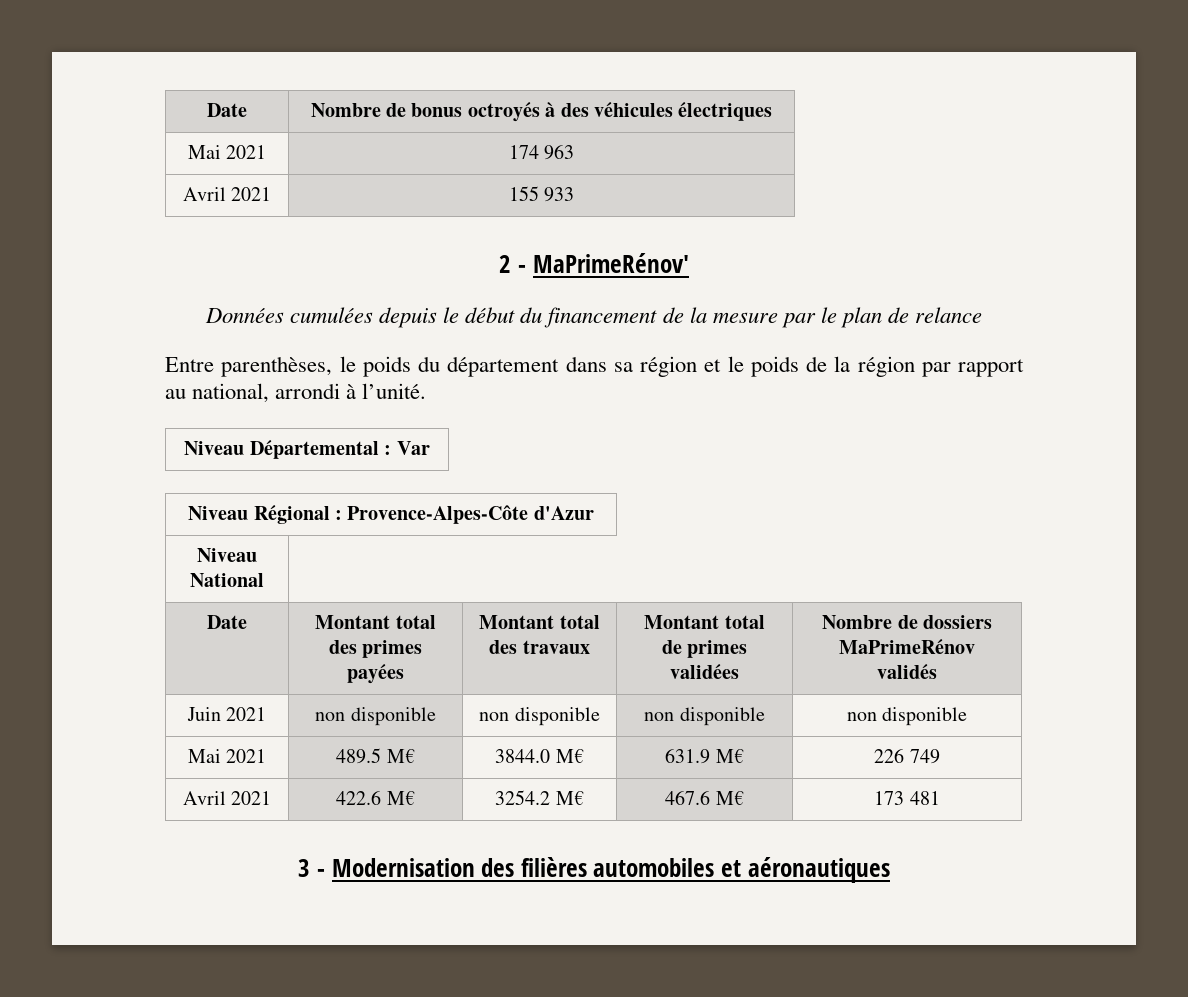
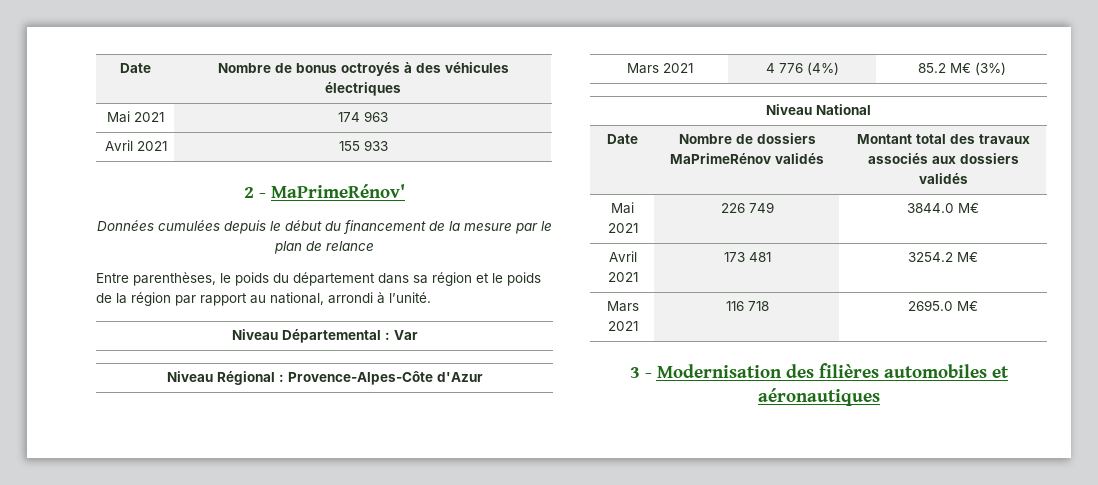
+ Mars 2021 | 4 776 (4%) | 85.2 M€ (3%)
  Niveau National
- Date | Montant total des primes payées | Montant total des travaux | Montant total de primes validées | Nombre de dossiers MaPrimeRénov validés
- Juin 2021 | non disponible | non disponible | non disponible | non disponible
- Mai 2021 | 489.5 M€ | 3844.0 M€ | 631.9 M€ | 226 749
- Avril 2021 | 422.6 M€ | 3254.2 M€ | 467.6 M€ | 173 481
+ Date | Nombre de dossiers MaPrimeRénov validés | Montant total des travaux associés aux dossiers validés
+ Mai 2021 | 226 749 | 3844.0 M€
+ Avril 2021 | 173 481 | 3254.2 M€
+ Mars 2021 | 116 718 | 2695.0 M€

